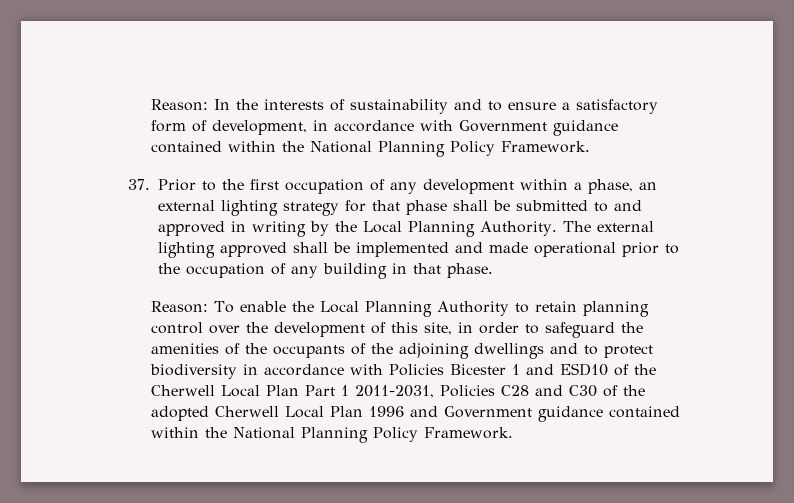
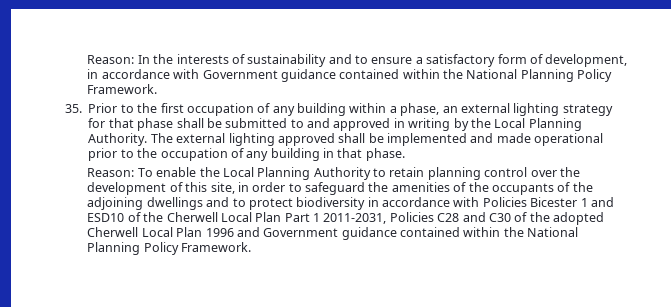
- 37. Prior to the first occupation of any development within a phase, an external lighting strategy for that phase shall be submitted to and approved in writing by the Local Planning Authority.
+ 35. Prior to the first occupation of any building within a phase, an external lighting strategy for that phase shall be submitted to and approved in writing by the Local Planning Authority.

